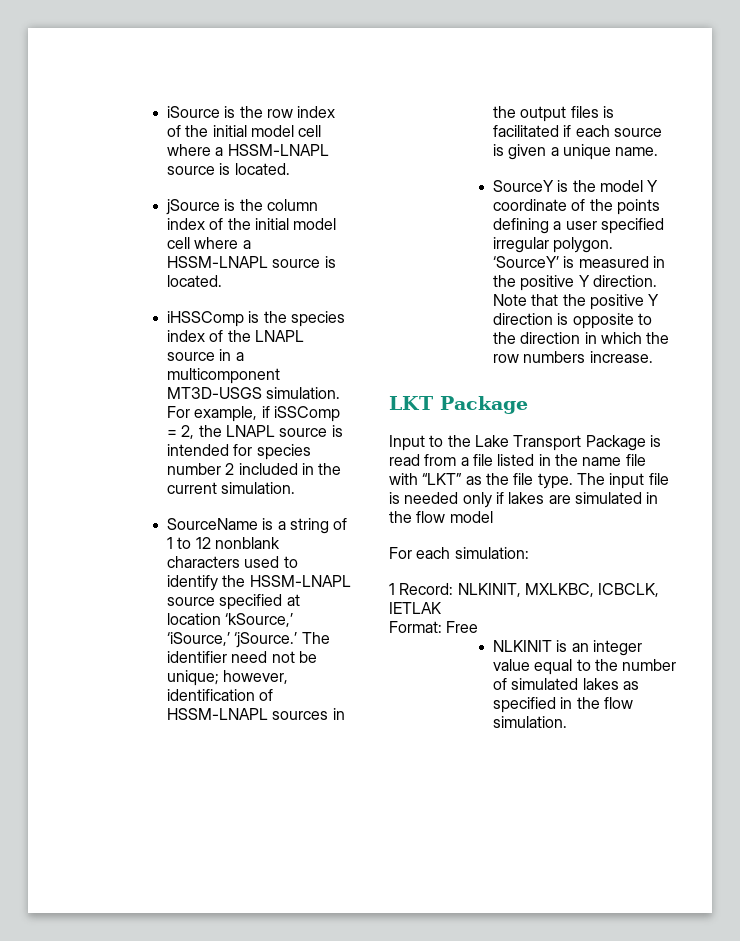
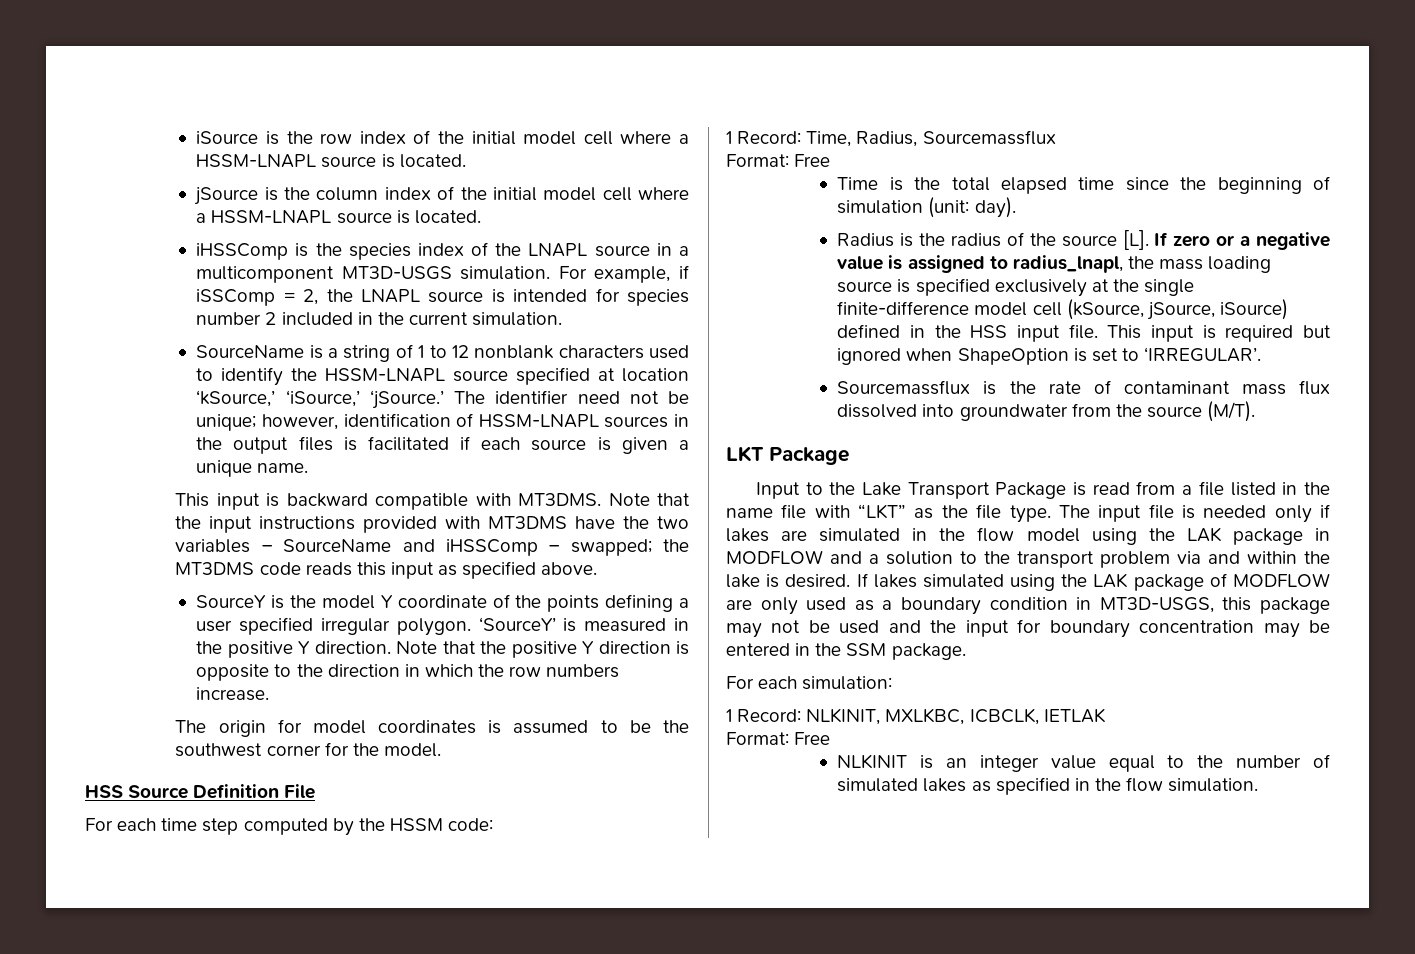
+ This input is backward compatible with MT3DMS. Note that the input instructions provided with MT3DMS have the two variables – SourceName and iHSSComp – swapped; the MT3DMS code reads this input as specified above.
+ The origin for model coordinates is assumed to be the southwest corner for the model.
+ HSS Source Definition File
+ For each time step computed by the HSSM code:
+ 1 Record: Time, Radius, Sourcemassflux
+ Format: Free
+ Time is the total elapsed time since the beginning of simulation (unit: day).
+ Radius is the radius of the source [L]. If zero or a negative value is assigned to radius_lnapl, the mass loading source is specified exclusively at the single finite-difference model cell (kSource, jSource, iSource) defined in the HSS input file. This input is required but ignored when ShapeOption is set to ‘IRREGULAR’.
+ Sourcemassflux is the rate of contaminant mass flux dissolved into groundwater from the source (M/T).
- The input file is needed only if lakes are simulated in the flow model
+ The input file is needed only if lakes are simulated in the flow model using the LAK package in MODFLOW and a solution to the transport problem via and within the lake is desired. If lakes simulated using the LAK package of MODFLOW are only used as a boundary condition in MT3D-USGS, this package may not be used and the input for boundary concentration may be entered in the SSM package.

